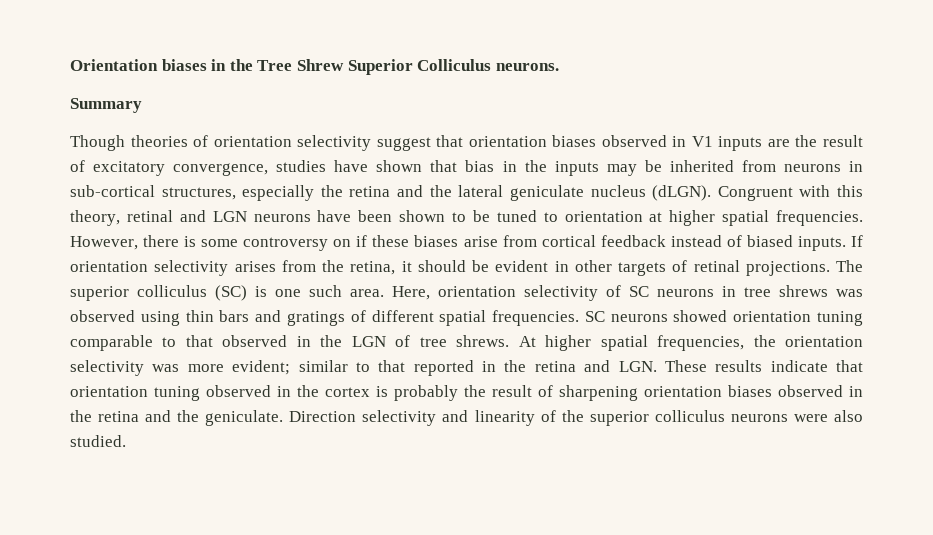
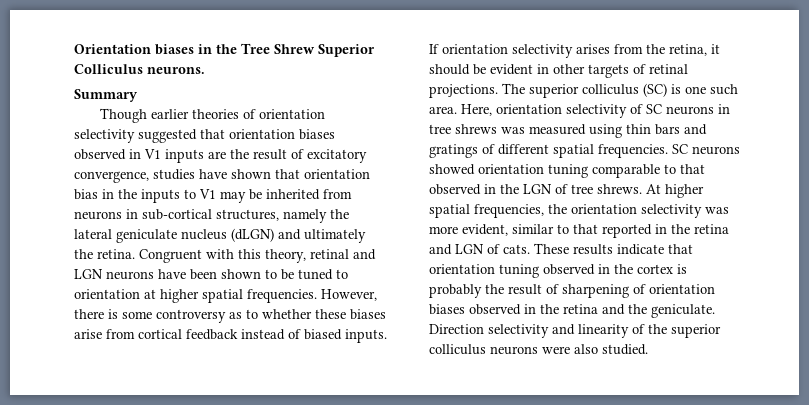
- Though theories of orientation selectivity suggest that orientation biases observed in V1 inputs are the result of excitatory convergence, studies have shown that bias in the inputs may be inherited from neurons in sub-cortical structures, especially the retina and the lateral geniculate nucleus (dLGN).
+ Though earlier theories of orientation selectivity suggested that orientation biases observed in V1 inputs are the result of excitatory convergence, studies have shown that orientation bias in the inputs to V1 may be inherited from neurons in sub-cortical structures, namely the lateral geniculate nucleus (dLGN) and ultimately the retina.
- However, there is some controversy on if these biases arise from cortical feedback instead of biased inputs.
+ However, there is some controversy as to whether these biases arise from cortical feedback instead of biased inputs.
- Here, orientation selectivity of SC neurons in tree shrews was observed using thin bars and gratings of different spatial frequencies.
+ Here, orientation selectivity of SC neurons in tree shrews was measured using thin bars and gratings of different spatial frequencies.
- At higher spatial frequencies, the orientation selectivity was more evident; similar to that reported in the retina and LGN. These results indicate that orientation tuning observed in the cortex is probably the result of sharpening orientation biases observed in the retina and the geniculate.
+ At higher spatial frequencies, the orientation selectivity was more evident, similar to that reported in the retina and LGN of cats. These results indicate that orientation tuning observed in the cortex is probably the result of sharpening of orientation biases observed in the retina and the geniculate.

